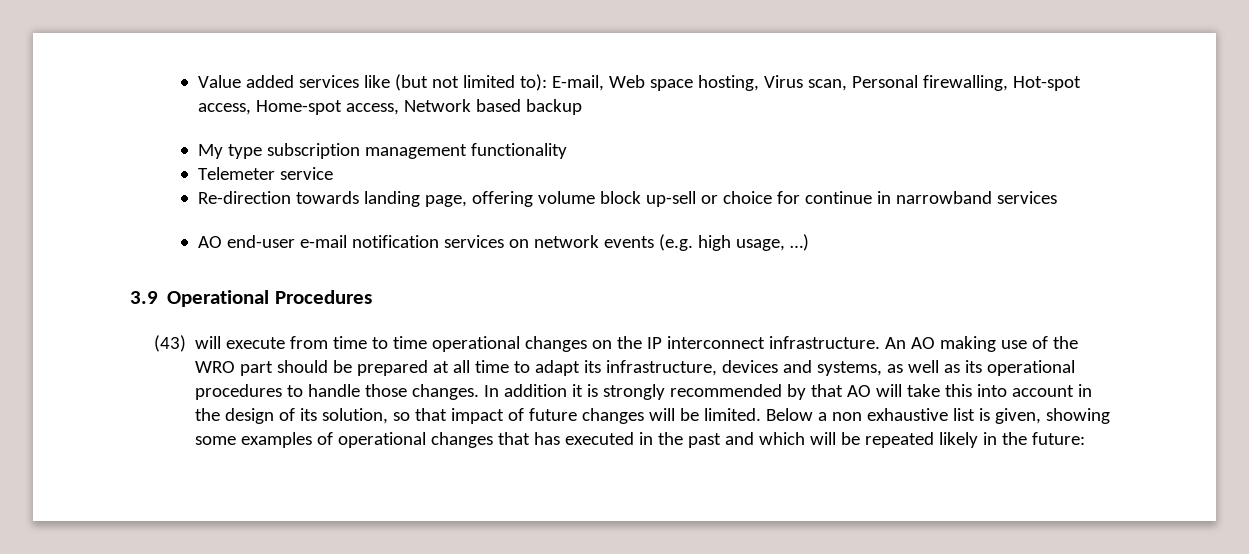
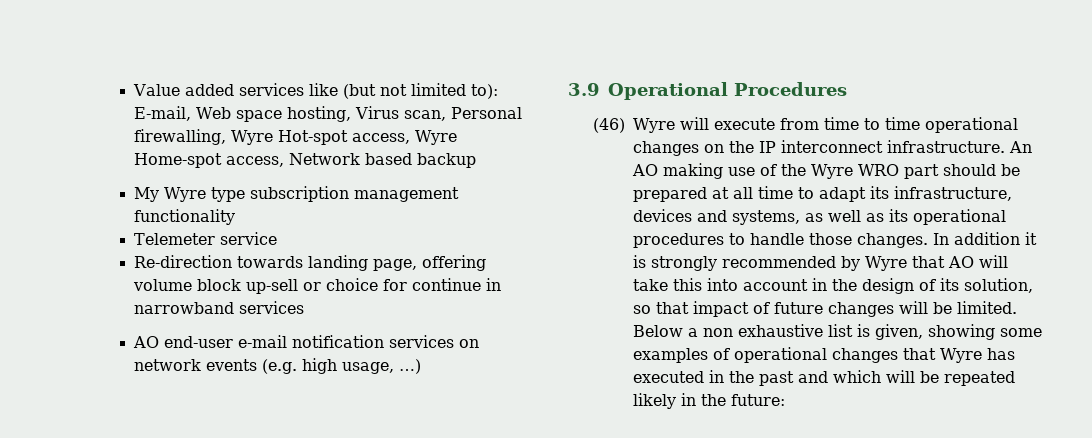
- Value added services like (but not limited to): E-mail, Web space hosting, Virus scan, Personal firewalling, Hot-spot access, Home-spot access, Network based backup
+ Value added services like (but not limited to): E-mail, Web space hosting, Virus scan, Personal firewalling, Wyre Hot-spot access, Wyre Home-spot access, Network based backup
- My type subscription management functionality
+ My Wyre type subscription management functionality
- (43) will execute from time to time operational changes on the IP interconnect infrastructure.
+ (46) Wyre will execute from time to time operational changes on the IP interconnect infrastructure.
- An AO making use of the WRO part should be prepared at all time to adapt its infrastructure, devices and systems, as well as its operational procedures to handle those changes.
+ An AO making use of the Wyre WRO part should be prepared at all time to adapt its infrastructure, devices and systems, as well as its operational procedures to handle those changes.
- In addition it is strongly recommended by that AO will take this into account in the design of its solution, so that impact of future changes will be limited.
+ In addition it is strongly recommended by Wyre that AO will take this into account in the design of its solution, so that impact of future changes will be limited.
- Below a non exhaustive list is given, showing some examples of operational changes that has executed in the past and which will be repeated likely in the future:
+ Below a non exhaustive list is given, showing some examples of operational changes that Wyre has executed in the past and which will be repeated likely in the future:

